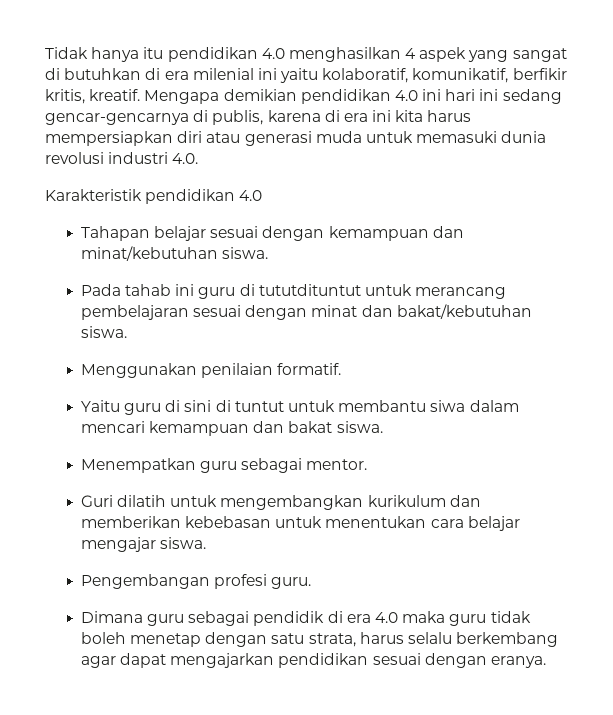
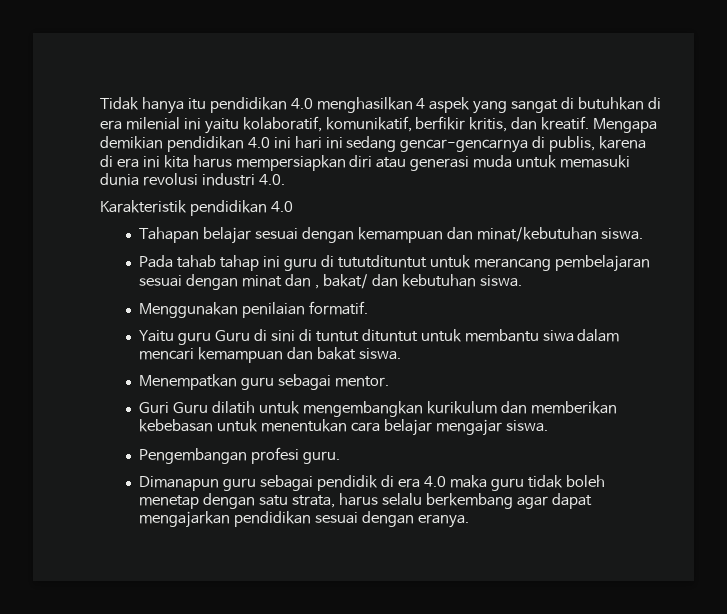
- Tidak hanya itu pendidikan 4.0 menghasilkan 4 aspek yang sangat di butuhkan di era milenial ini yaitu kolaboratif, komunikatif, berfikir kritis, kreatif.
+ Tidak hanya itu pendidikan 4.0 menghasilkan 4 aspek yang sangat di butuhkan di era milenial ini yaitu kolaboratif, komunikatif, berfikir kritis, dan kreatif.
- Pada tahab ini guru di tututdituntut untuk merancang pembelajaran sesuai dengan minat dan bakat/kebutuhan siswa.
+ Pada tahab tahap ini guru di tututdituntut untuk merancang pembelajaran sesuai dengan minat dan , bakat/ dan kebutuhan siswa.
- Yaitu guru di sini di tuntut untuk membantu siwa dalam mencari kemampuan dan bakat siswa.
+ Yaitu guru Guru di sini di tuntut dituntut untuk membantu siwa dalam mencari kemampuan dan bakat siswa.
- Guri dilatih untuk mengembangkan kurikulum dan memberikan kebebasan untuk menentukan cara belajar mengajar siswa.
+ Guri Guru dilatih untuk mengembangkan kurikulum dan memberikan kebebasan untuk menentukan cara belajar mengajar siswa.
- Dimana guru sebagai pendidik di era 4.0 maka guru tidak boleh menetap dengan satu strata, harus selalu berkembang agar dapat mengajarkan pendidikan sesuai dengan eranya.
+ Dimanapun guru sebagai pendidik di era 4.0 maka guru tidak boleh menetap dengan satu strata, harus selalu berkembang agar dapat mengajarkan pendidikan sesuai dengan eranya.

